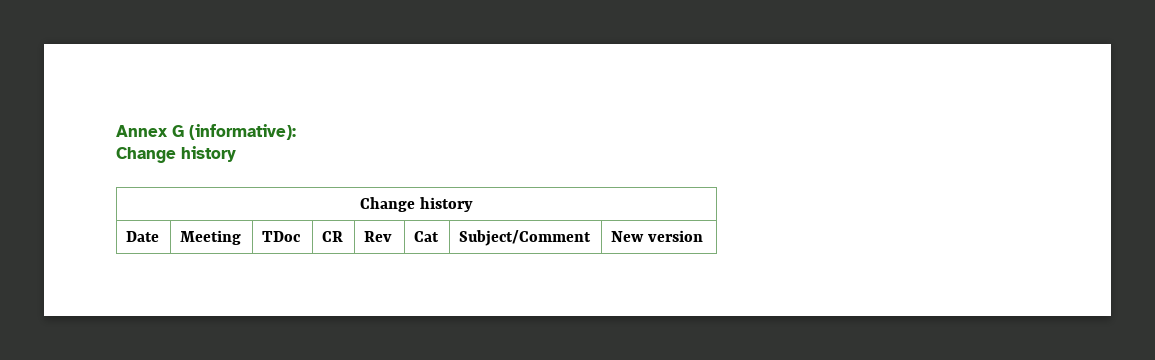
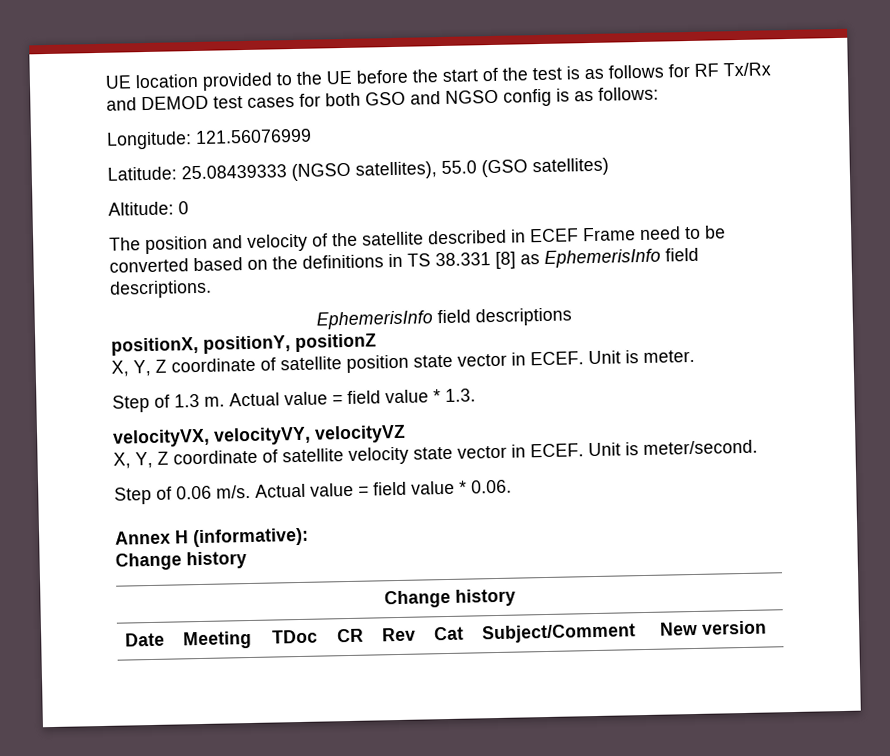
- Annex G (informative):
+ UE location provided to the UE before the start of the test is as follows for RF Tx/Rx and DEMOD test cases for both GSO and NGSO config is as follows:
+ Longitude: 121.56076999
+ Latitude: 25.08439333 (NGSO satellites), 55.0 (GSO satellites)
+ Altitude: 0
+ The position and velocity of the satellite described in ECEF Frame need to be converted based on the definitions in TS 38.331 [8] as EphemerisInfo field descriptions.
+ EphemerisInfo field descriptions
+ positionX, positionY, positionZ
+ X, Y, Z coordinate of satellite position state vector in ECEF. Unit is meter.
+ Step of 1.3 m. Actual value = field value * 1.3.
+ velocityVX, velocityVY, velocityVZ
+ X, Y, Z coordinate of satellite velocity state vector in ECEF. Unit is meter/second.
+ Step of 0.06 m/s. Actual value = field value * 0.06.
+ Annex H (informative):

